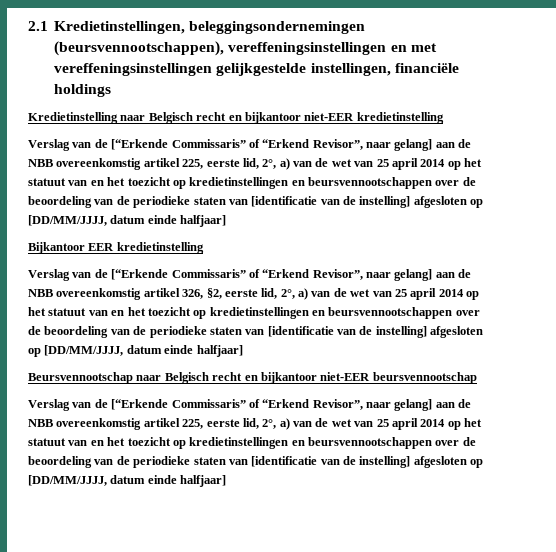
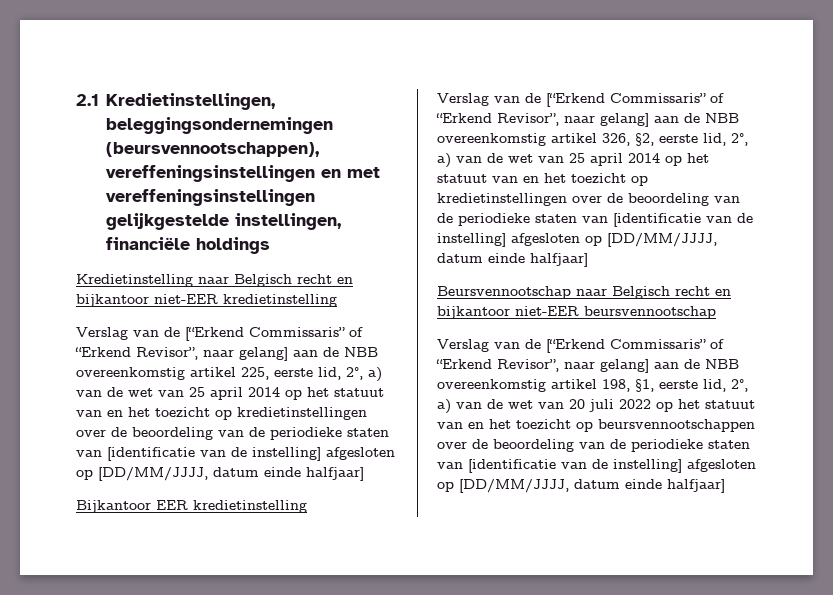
  Kredietinstelling naar Belgisch recht en bijkantoor niet-EER kredietinstelling
- Verslag van de [“Erkende Commissaris” of “Erkend Revisor”, naar gelang] aan de NBB overeenkomstig artikel 225, eerste lid, 2°, a) van de wet van 25 april 2014 op het statuut van en het toezicht op kredietinstellingen en beursvennootschappen over de beoordeling van de periodieke staten van [identificatie van de instelling] afgesloten op [DD/MM/JJJJ, datum einde halfjaar]
+ Verslag van de [“Erkend Commissaris” of “Erkend Revisor”, naar gelang] aan de NBB overeenkomstig artikel 225, eerste lid, 2°, a) van de wet van 25 april 2014 op het statuut van en het toezicht op kredietinstellingen over de beoordeling van de periodieke staten van [identificatie van de instelling] afgesloten op [DD/MM/JJJJ, datum einde halfjaar]
- Verslag van de [“Erkende Commissaris” of “Erkend Revisor”, naar gelang] aan de NBB overeenkomstig artikel 326, §2, eerste lid, 2°, a) van de wet van 25 april 2014 op het statuut van en het toezicht op kredietinstellingen en beursvennootschappen over de beoordeling van de periodieke staten van [identificatie van de instelling] afgesloten op [DD/MM/JJJJ, datum einde halfjaar]
+ Verslag van de [“Erkend Commissaris” of “Erkend Revisor”, naar gelang] aan de NBB overeenkomstig artikel 326, §2, eerste lid, 2°, a) van de wet van 25 april 2014 op het statuut van en het toezicht op kredietinstellingen over de beoordeling van de periodieke staten van [identificatie van de instelling] afgesloten op [DD/MM/JJJJ, datum einde halfjaar]
  Beursvennootschap naar Belgisch recht en bijkantoor niet-EER beursvennootschap
- Verslag van de [“Erkende Commissaris” of “Erkend Revisor”, naar gelang] aan de NBB overeenkomstig artikel 225, eerste lid, 2°, a) van de wet van 25 april 2014 op het statuut van en het toezicht op kredietinstellingen en beursvennootschappen over de beoordeling van de periodieke staten van [identificatie van de instelling] afgesloten op [DD/MM/JJJJ, datum einde halfjaar]
+ Verslag van de [“Erkend Commissaris” of “Erkend Revisor”, naar gelang] aan de NBB overeenkomstig artikel 198, §1, eerste lid, 2°, a) van de wet van 20 juli 2022 op het statuut van en het toezicht op beursvennootschappen over de beoordeling van de periodieke staten van [identificatie van de instelling] afgesloten op [DD/MM/JJJJ, datum einde halfjaar]

